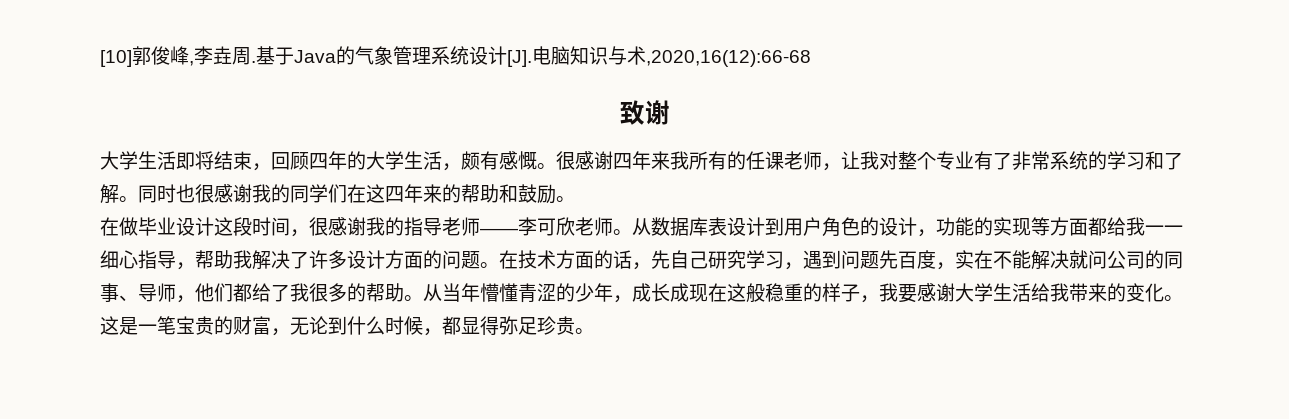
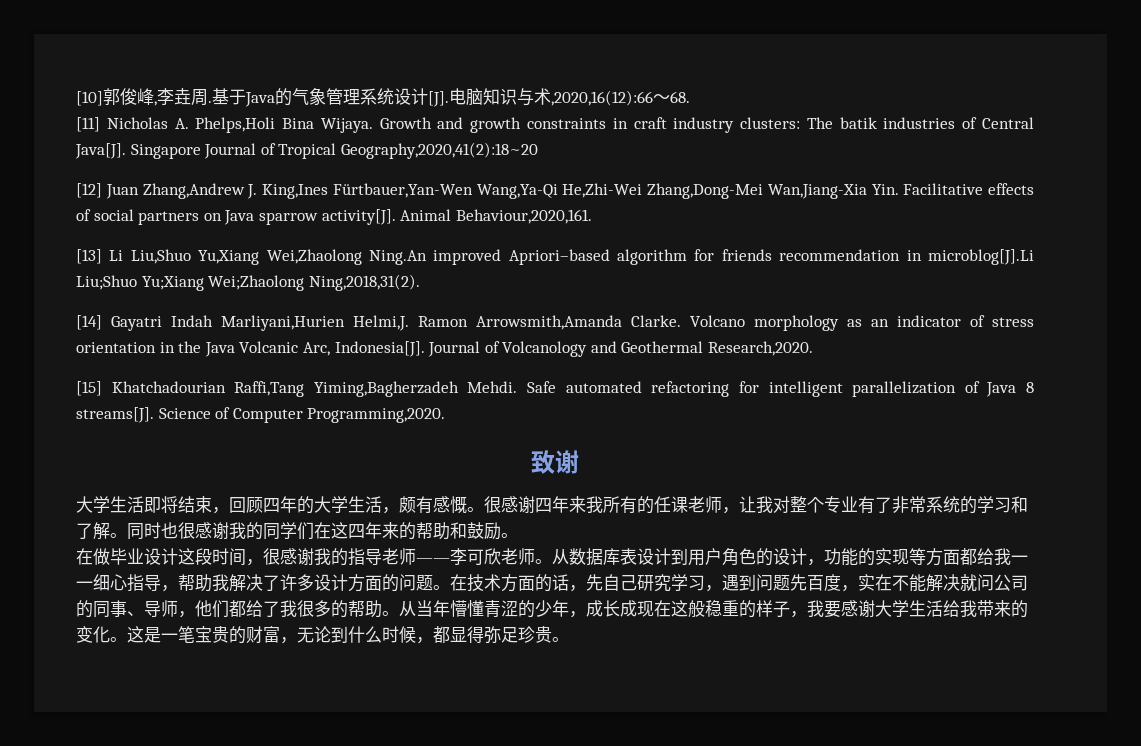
- 基于Java的气象管理系统设计[J].电脑知识与术,2020,16(12):66-68
+ 基于Java的气象管理系统设计[J].电脑知识与术,2020,16(12):66～68.
+ [11] Nicholas A. Phelps,Holi Bina Wijaya. Growth and growth constraints in craft industry clusters: The batik industries of Central Java[J]. Singapore Journal of Tropical Geography,2020,41(2):18~20
+ [12] Juan Zhang,Andrew J. King,Ines Fürtbauer,Yan-Wen Wang,Ya-Qi He,Zhi-Wei Zhang,Dong-Mei Wan,Jiang-Xia Yin. Facilitative effects of social partners on Java sparrow activity[J]. Animal Behaviour,2020,161.
+ [13] Li Liu,Shuo Yu,Xiang Wei,Zhaolong Ning.An improved Apriori–based algorithm for friends recommendation in microblog[J].Li Liu;Shuo Yu;Xiang Wei;Zhaolong Ning,2018,31(2).
+ [14] Gayatri Indah Marliyani,Hurien Helmi,J. Ramon Arrowsmith,Amanda Clarke. Volcano morphology as an indicator of stress orientation in the Java Volcanic Arc, Indonesia[J]. Journal of Volcanology and Geothermal Research,2020.
+ [15] Khatchadourian Raffi,Tang Yiming,Bagherzadeh Mehdi. Safe automated refactoring for intelligent parallelization of Java 8 streams[J]. Science of Computer Programming,2020.

